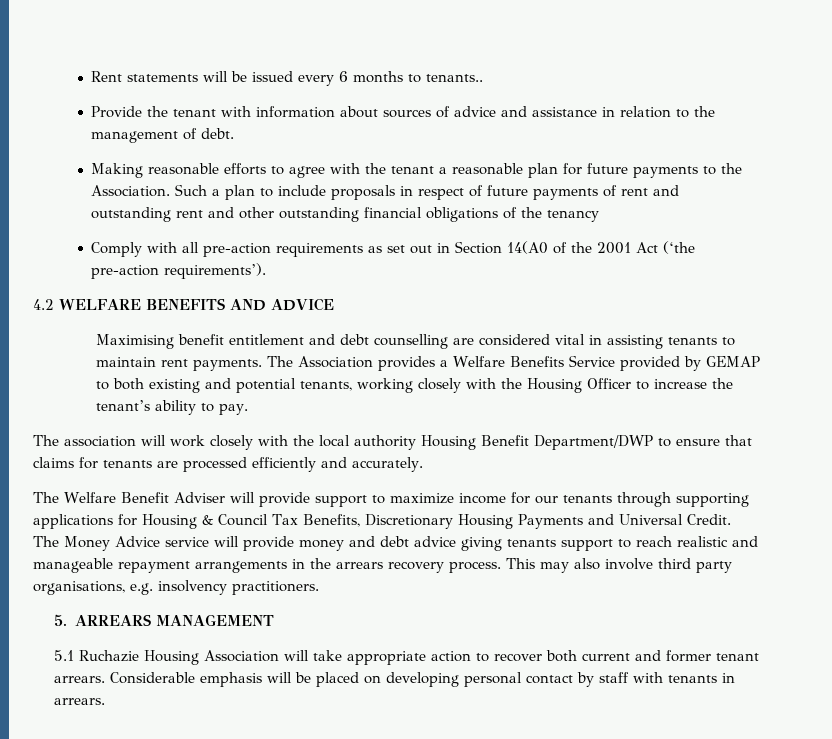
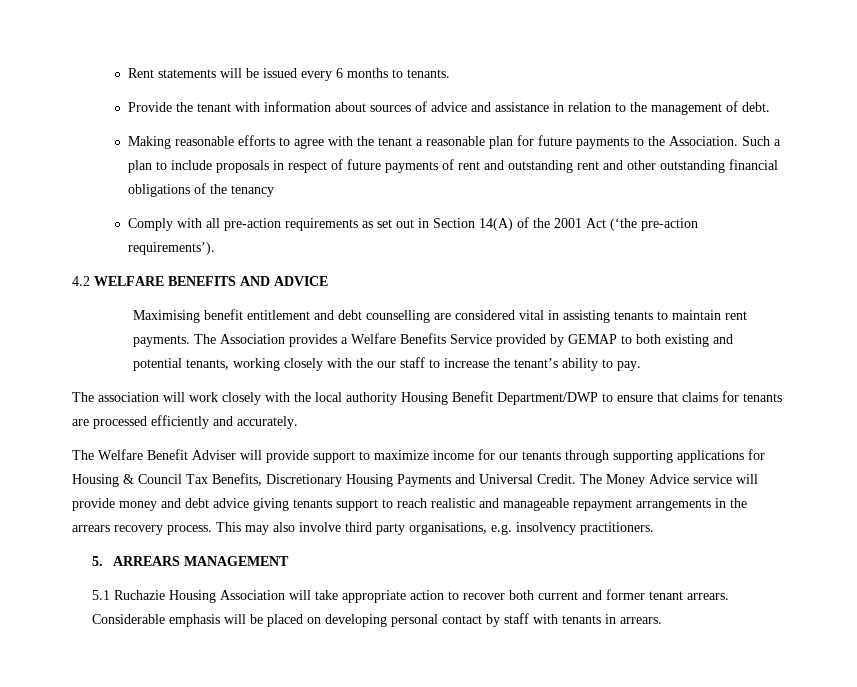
- Rent statements will be issued every 6 months to tenants..
+ Rent statements will be issued every 6 months to tenants.
- Comply with all pre-action requirements as set out in Section 14(A0 of the 2001 Act (‘the pre-action requirements’).
+ Comply with all pre-action requirements as set out in Section 14(A) of the 2001 Act (‘the pre-action requirements’).
- The Association provides a Welfare Benefits Service provided by GEMAP to both existing and potential tenants, working closely with the Housing Officer to increase the tenant’s ability to pay.
+ The Association provides a Welfare Benefits Service provided by GEMAP to both existing and potential tenants, working closely with the our staff to increase the tenant’s ability to pay.

